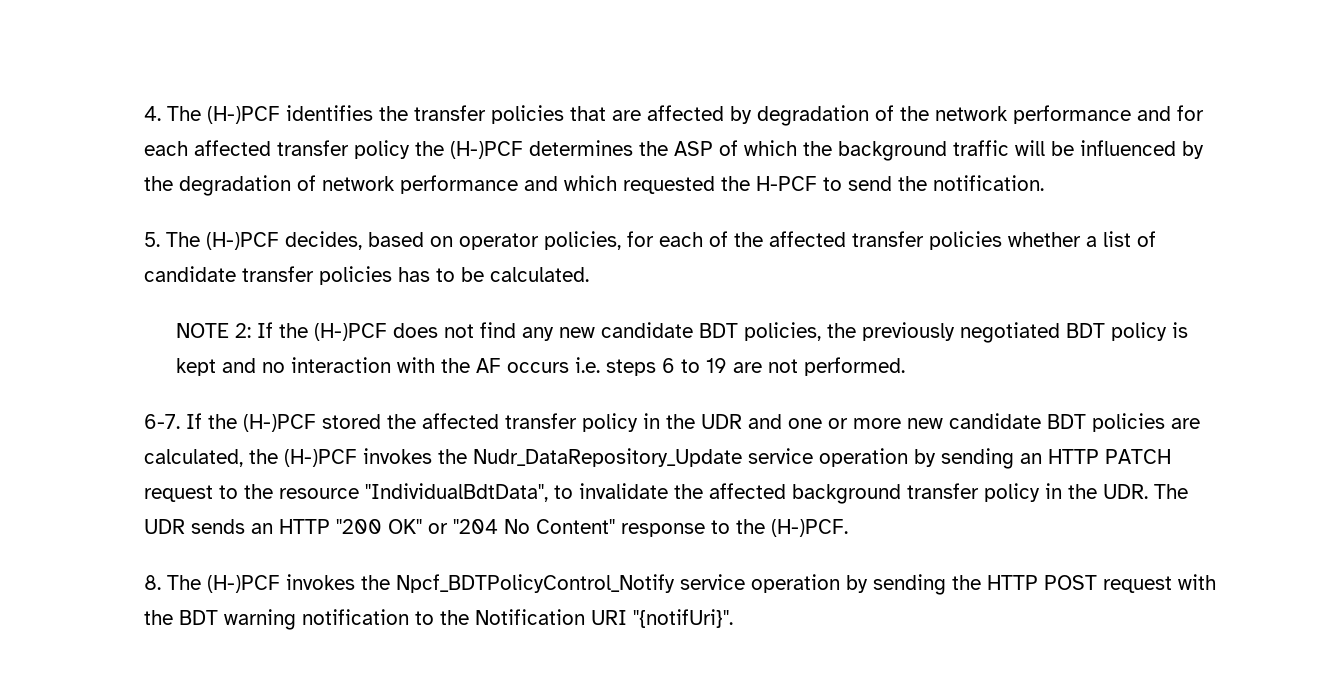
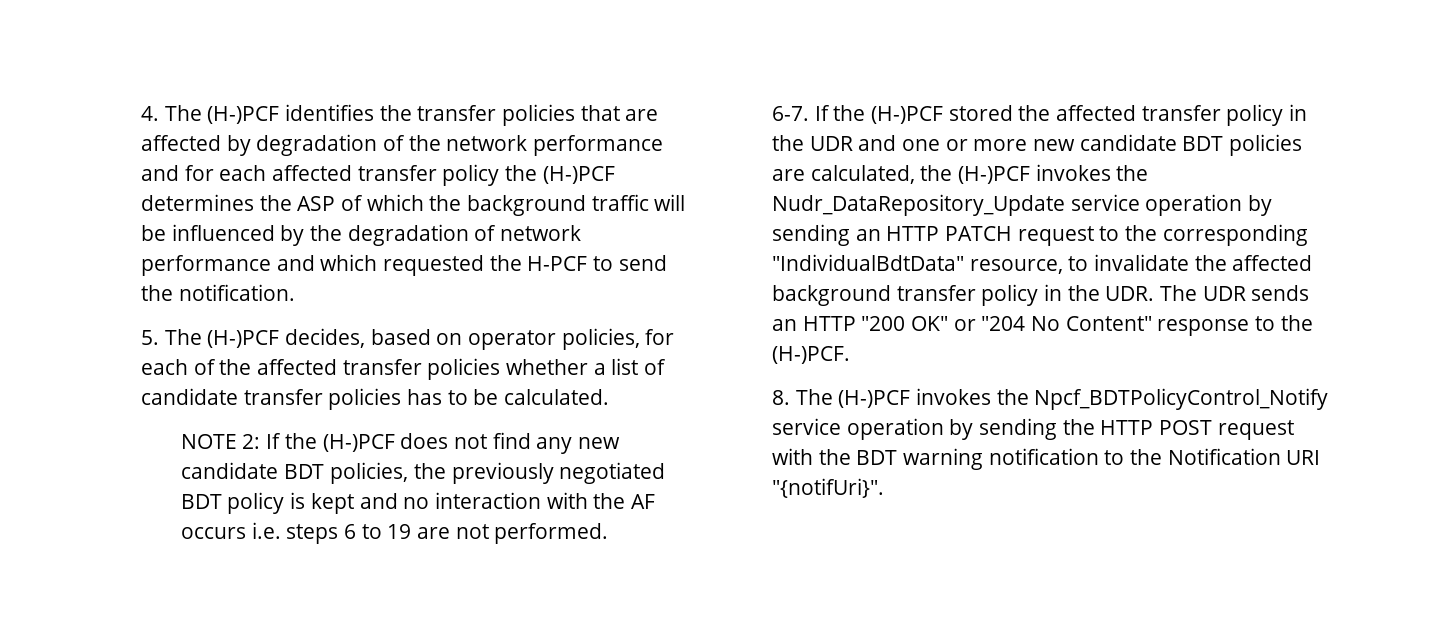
- If the (H-)PCF stored the affected transfer policy in the UDR and one or more new candidate BDT policies are calculated, the (H-)PCF invokes the Nudr_DataRepository_Update service operation by sending an HTTP PATCH request to the resource "IndividualBdtData", to invalidate the affected background transfer policy in the UDR. The UDR sends an HTTP "200 OK" or "204 No Content" response to the (H-)PCF.
+ If the (H-)PCF stored the affected transfer policy in the UDR and one or more new candidate BDT policies are calculated, the (H-)PCF invokes the Nudr_DataRepository_Update service operation by sending an HTTP PATCH request to the corresponding "IndividualBdtData" resource, to invalidate the affected background transfer policy in the UDR. The UDR sends an HTTP "200 OK" or "204 No Content" response to the (H-)PCF.

